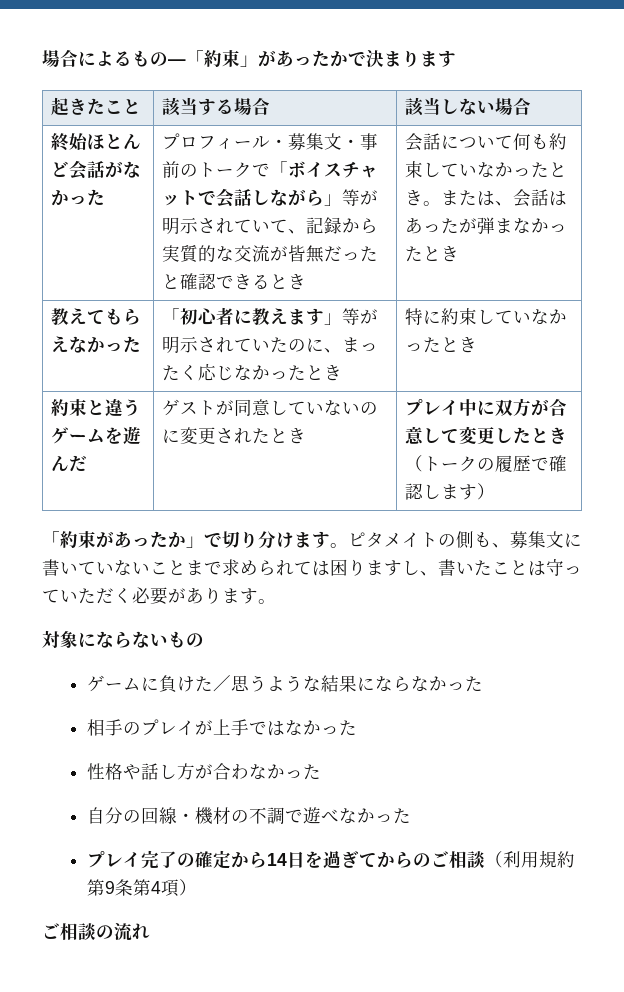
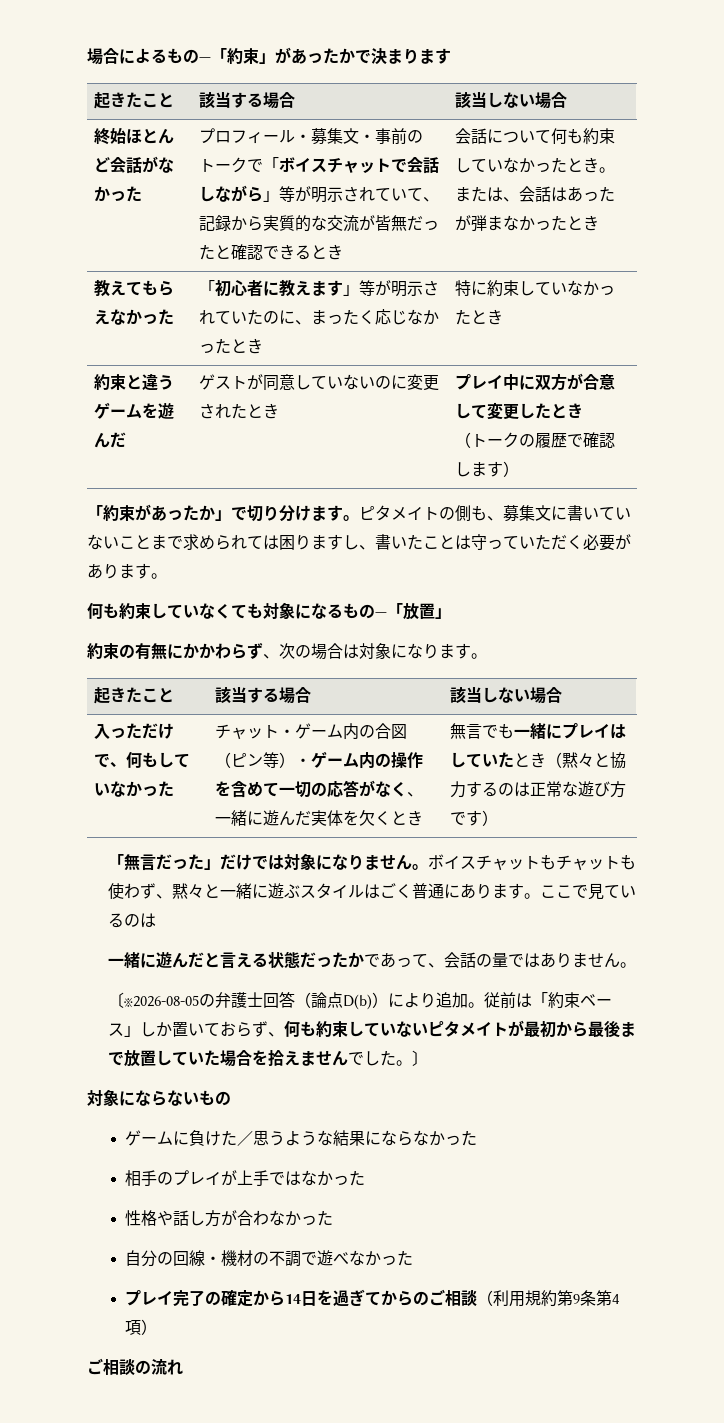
+ 何も約束していなくても対象になるもの—「放置」
+ 約束の有無にかかわらず、次の場合は対象になります。
+ 起きたこと | 該当する場合 | 該当しない場合
+ 入っただけで、何もしていなかった | チャット・ゲーム内の合図（ピン等）・ゲーム内の操作を含めて一切の応答がなく、一緒に遊んだ実体を欠くとき | 無言でも一緒にプレイはしていたとき（黙々と協力するのは正常な遊び方です）
+ 「無言だった」だけでは対象になりません。ボイスチャットもチャットも使わず、黙々と一緒に遊ぶスタイルはごく普通にあります。ここで見ているのは
+ 一緒に遊んだと言える状態だったかであって、会話の量ではありません。
+ 〔※2026-08-05の弁護士回答（論点D(b)）により追加。従前は「約束ベース」しか置いておらず、何も約束していないピタメイトが最初から最後まで放置していた場合を拾えませんでした。〕

